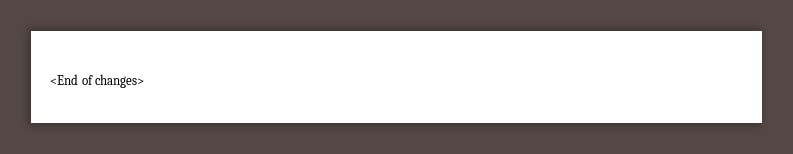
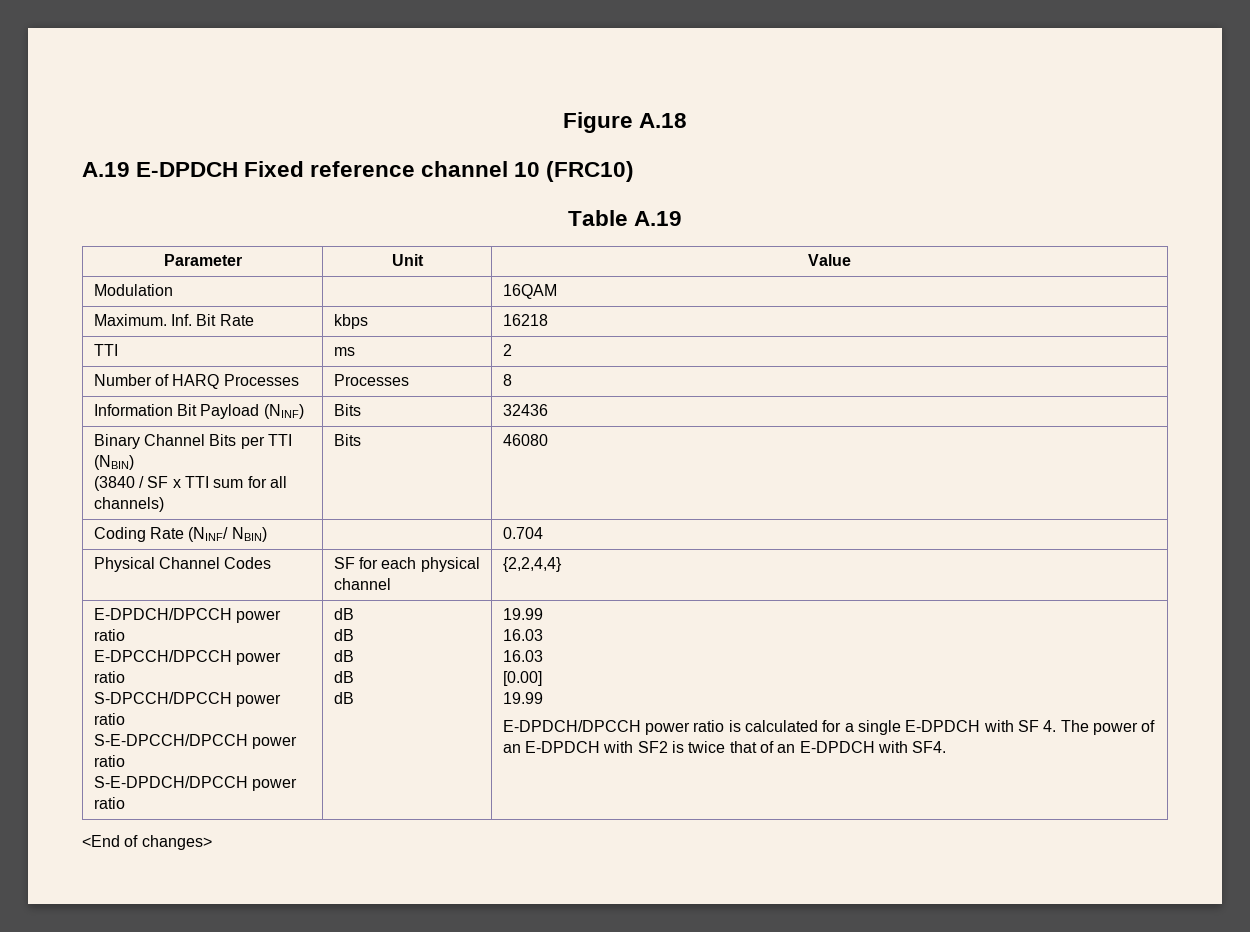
+ Figure A.18
+ A.19 E-DPDCH Fixed reference channel 10 (FRC10)
+ Table A.19
+ Parameter | Unit | Value
+ Modulation | | 16QAM
+ Maximum. Inf. Bit Rate | kbps | 16218
+ TTI | ms | 2
+ Number of HARQ Processes | Processes | 8
+ Information Bit Payload (NINF) | Bits | 32436
+ Binary Channel Bits per TTI (NBIN)
+ (3840 / SF x TTI sum for all channels) | Bits | 46080
+ Coding Rate (NINF/ NBIN) | | 0.704
+ Physical Channel Codes | SF for each physical channel | {2,2,4,4}
+ E-DPDCH/DPCCH power ratio
+ E-DPCCH/DPCCH power ratio
+ S-DPCCH/DPCCH power ratio
+ S-E-DPCCH/DPCCH power ratio
+ S-E-DPDCH/DPCCH power ratio | dB
+ dB
+ dB
+ dB
+ dB | 19.99
+ 16.03
+ 16.03
+ [0.00]
+ 19.99
+ E-DPDCH/DPCCH power ratio is calculated for a single E-DPDCH with SF 4. The power of an E-DPDCH with SF2 is twice that of an E-DPDCH with SF4.

